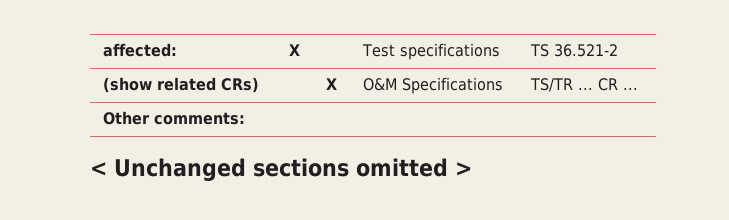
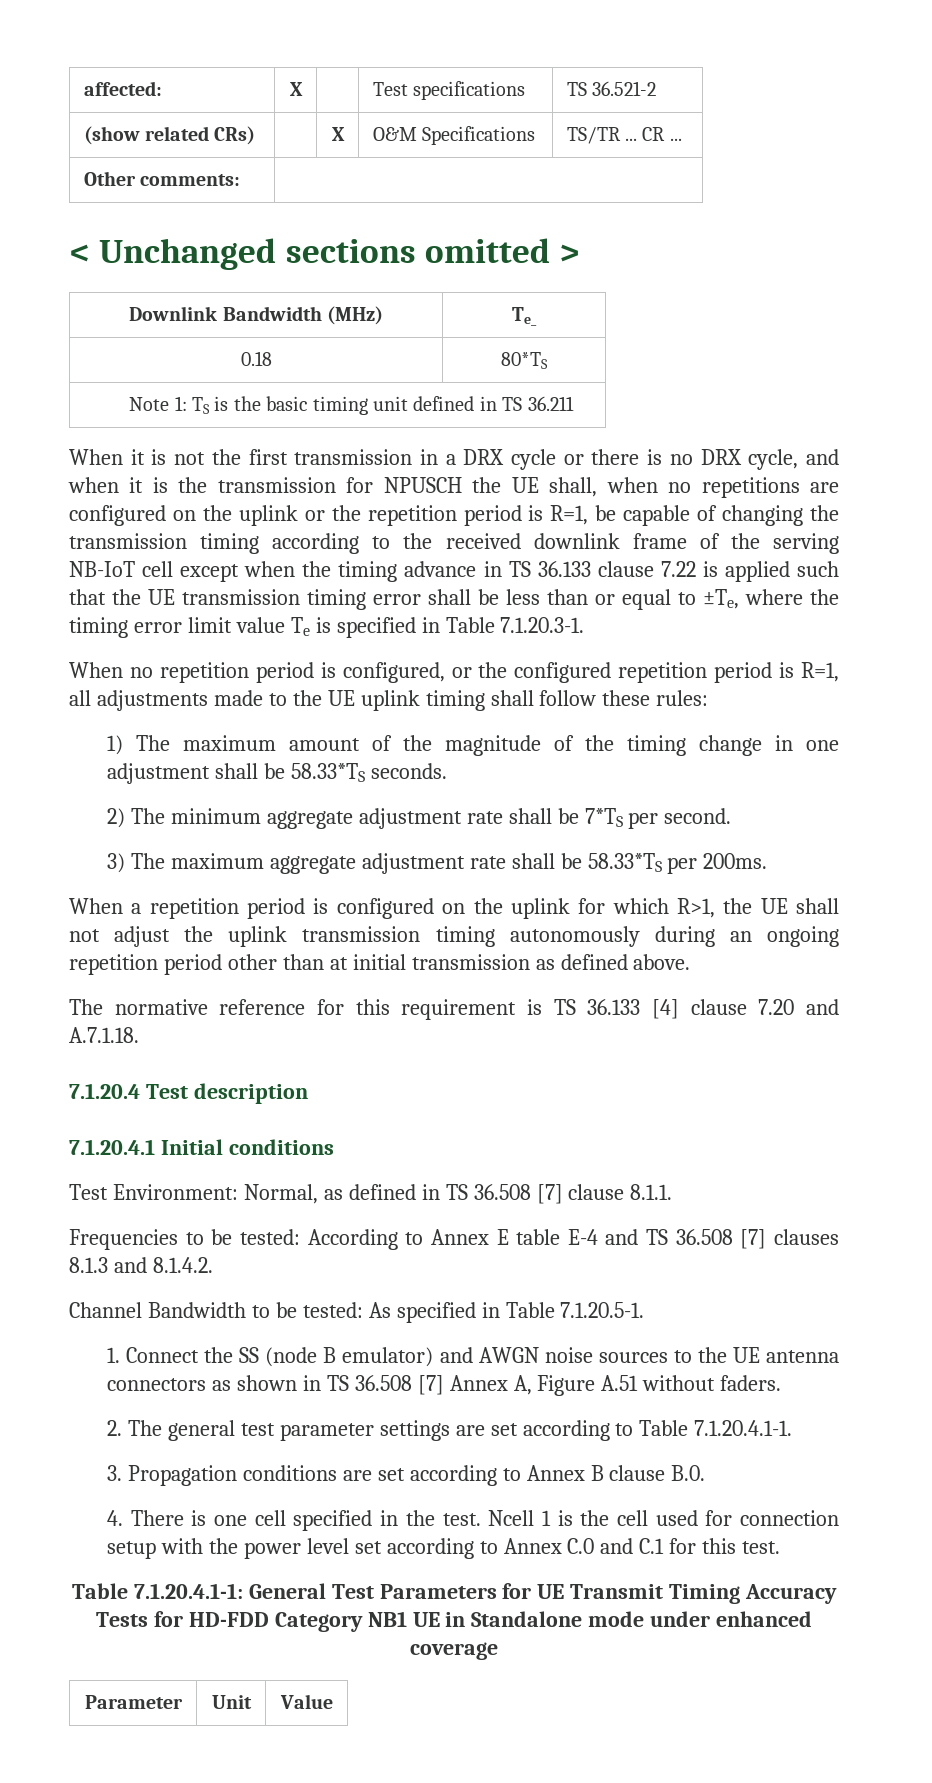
+ Downlink Bandwidth (MHz) | Te_
+ 0.18 | 80*TS
+ Note 1: TS is the basic timing unit defined in TS 36.211
+ When it is not the first transmission in a DRX cycle or there is no DRX cycle, and when it is the transmission for NPUSCH the UE shall, when no repetitions are configured on the uplink or the repetition period is R=1, be capable of changing the transmission timing according to the received downlink frame of the serving NB-IoT cell except when the timing advance in TS 36.133 clause 7.22 is applied such that the UE transmission timing error shall be less than or equal to ±Te, where the timing error limit value Te is specified in Table 7.1.20.3-1.
+ When no repetition period is configured, or the configured repetition period is R=1, all adjustments made to the UE uplink timing shall follow these rules:
+ 1) The maximum amount of the magnitude of the timing change in one adjustment shall be 58.33*TS seconds.
+ 2) The minimum aggregate adjustment rate shall be 7*TS per second.
+ 3) The maximum aggregate adjustment rate shall be 58.33*TS per 200ms.
+ When a repetition period is configured on the uplink for which R>1, the UE shall not adjust the uplink transmission timing autonomously during an ongoing repetition period other than at initial transmission as defined above.
+ The normative reference for this requirement is TS 36.133 [4] clause 7.20 and A.7.1.18.
+ 7.1.20.4 Test description
+ 7.1.20.4.1 Initial conditions
+ Test Environment: Normal, as defined in TS 36.508 [7] clause 8.1.1.
+ Frequencies to be tested: According to Annex E table E-4 and TS 36.508 [7] clauses 8.1.3 and 8.1.4.2.
+ Channel Bandwidth to be tested: As specified in Table 7.1.20.5-1.
+ 1. Connect the SS (node B emulator) and AWGN noise sources to the UE antenna connectors as shown in TS 36.508 [7] Annex A, Figure A.51 without faders.
+ 2. The general test parameter settings are set according to Table 7.1.20.4.1-1.
+ 3. Propagation conditions are set according to Annex B clause B.0.
+ 4. There is one cell specified in the test. Ncell 1 is the cell used for connection setup with the power level set according to Annex C.0 and C.1 for this test.
+ Table 7.1.20.4.1-1: General Test Parameters for UE Transmit Timing Accuracy Tests for HD-FDD Category NB1 UE in Standalone mode under enhanced coverage
+ Parameter | Unit | Value

